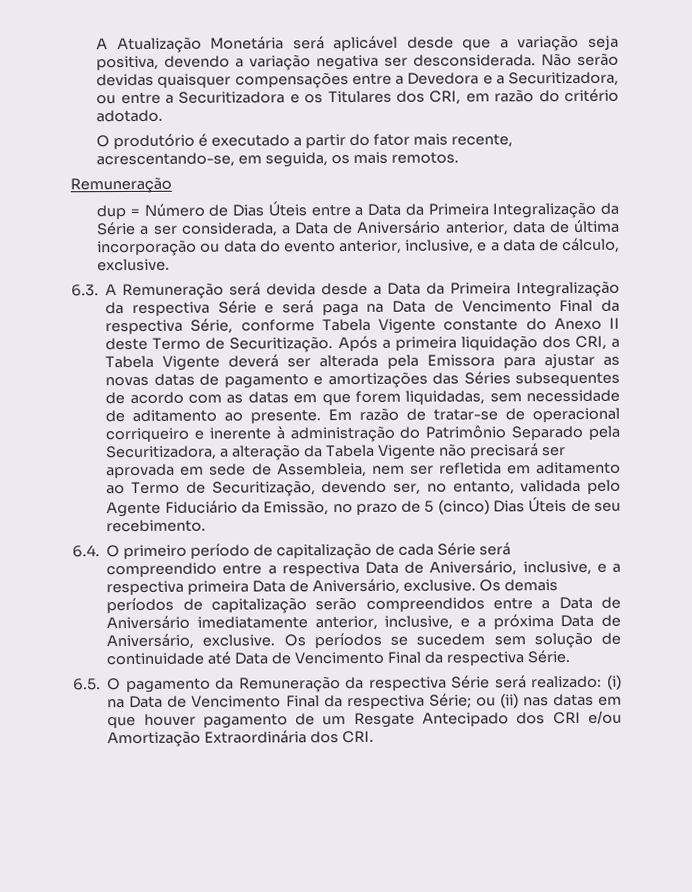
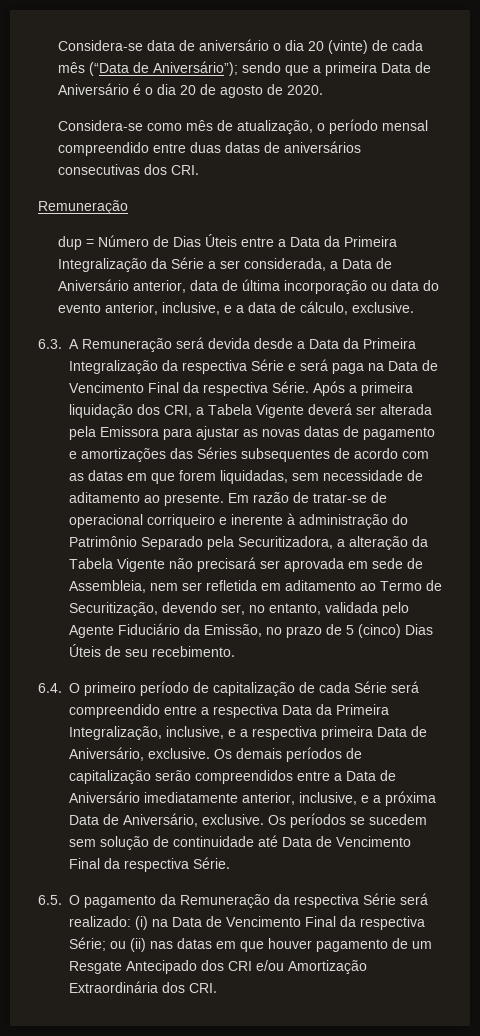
- A Atualização Monetária será aplicável desde que a variação seja positiva, devendo a variação negativa ser desconsiderada. Não serão devidas quaisquer compensações entre a Devedora e a Securitizadora, ou entre a Securitizadora e os Titulares dos CRI, em razão do critério adotado.
- O produtório é executado a partir do fator mais recente, acrescentando-se, em seguida, os mais remotos.
+ Considera-se data de aniversário o dia 20 (vinte) de cada mês (“Data de Aniversário”); sendo que a primeira Data de Aniversário é o dia 20 de agosto de 2020.
+ Considera-se como mês de atualização, o período mensal compreendido entre duas datas de aniversários consecutivas dos CRI.
- 6.3. A Remuneração será devida desde a Data da Primeira Integralização da respectiva Série e será paga na Data de Vencimento Final da respectiva Série, conforme Tabela Vigente constante do Anexo II deste Termo de Securitização.
+ 6.3. A Remuneração será devida desde a Data da Primeira Integralização da respectiva Série e será paga na Data de Vencimento Final da respectiva Série.
- 6.4. O primeiro período de capitalização de cada Série será compreendido entre a respectiva Data de Aniversário, inclusive, e a respectiva primeira Data de Aniversário, exclusive.
+ 6.4. O primeiro período de capitalização de cada Série será compreendido entre a respectiva Data da Primeira Integralização, inclusive, e a respectiva primeira Data de Aniversário, exclusive.

